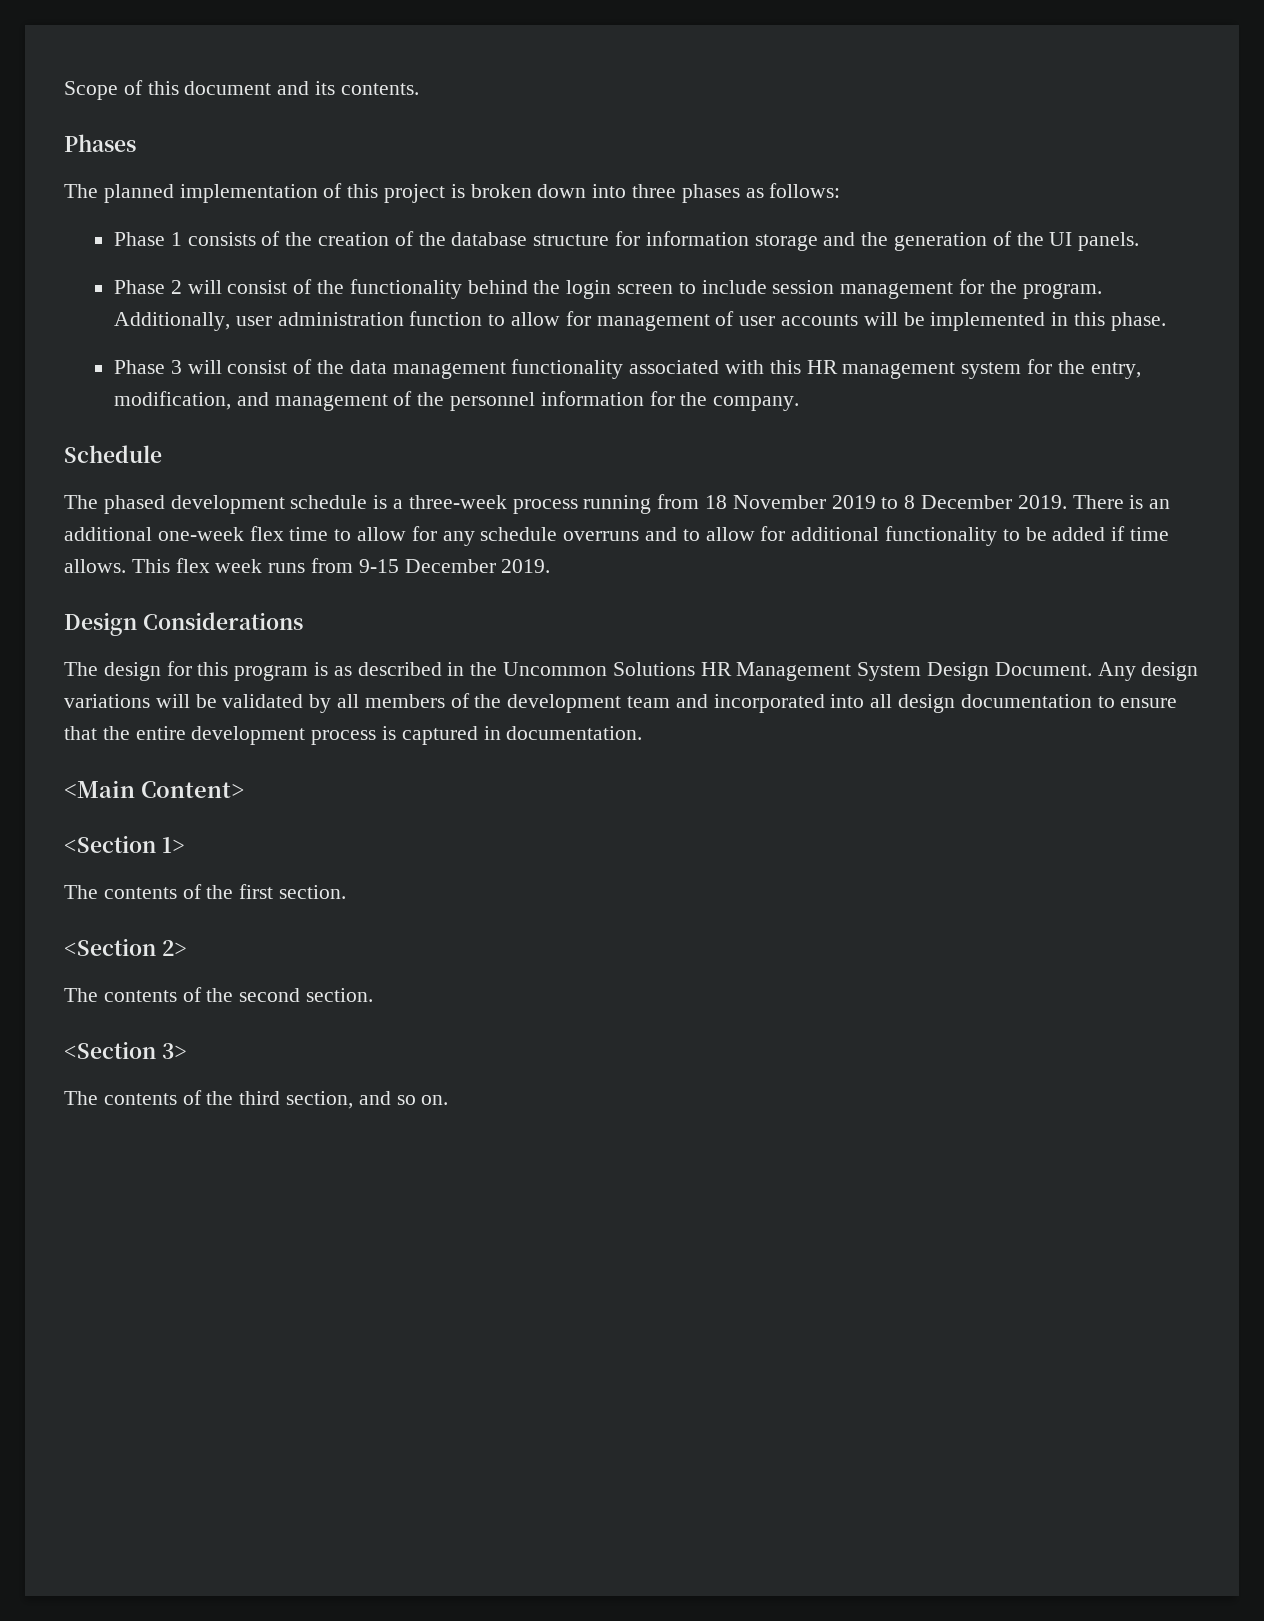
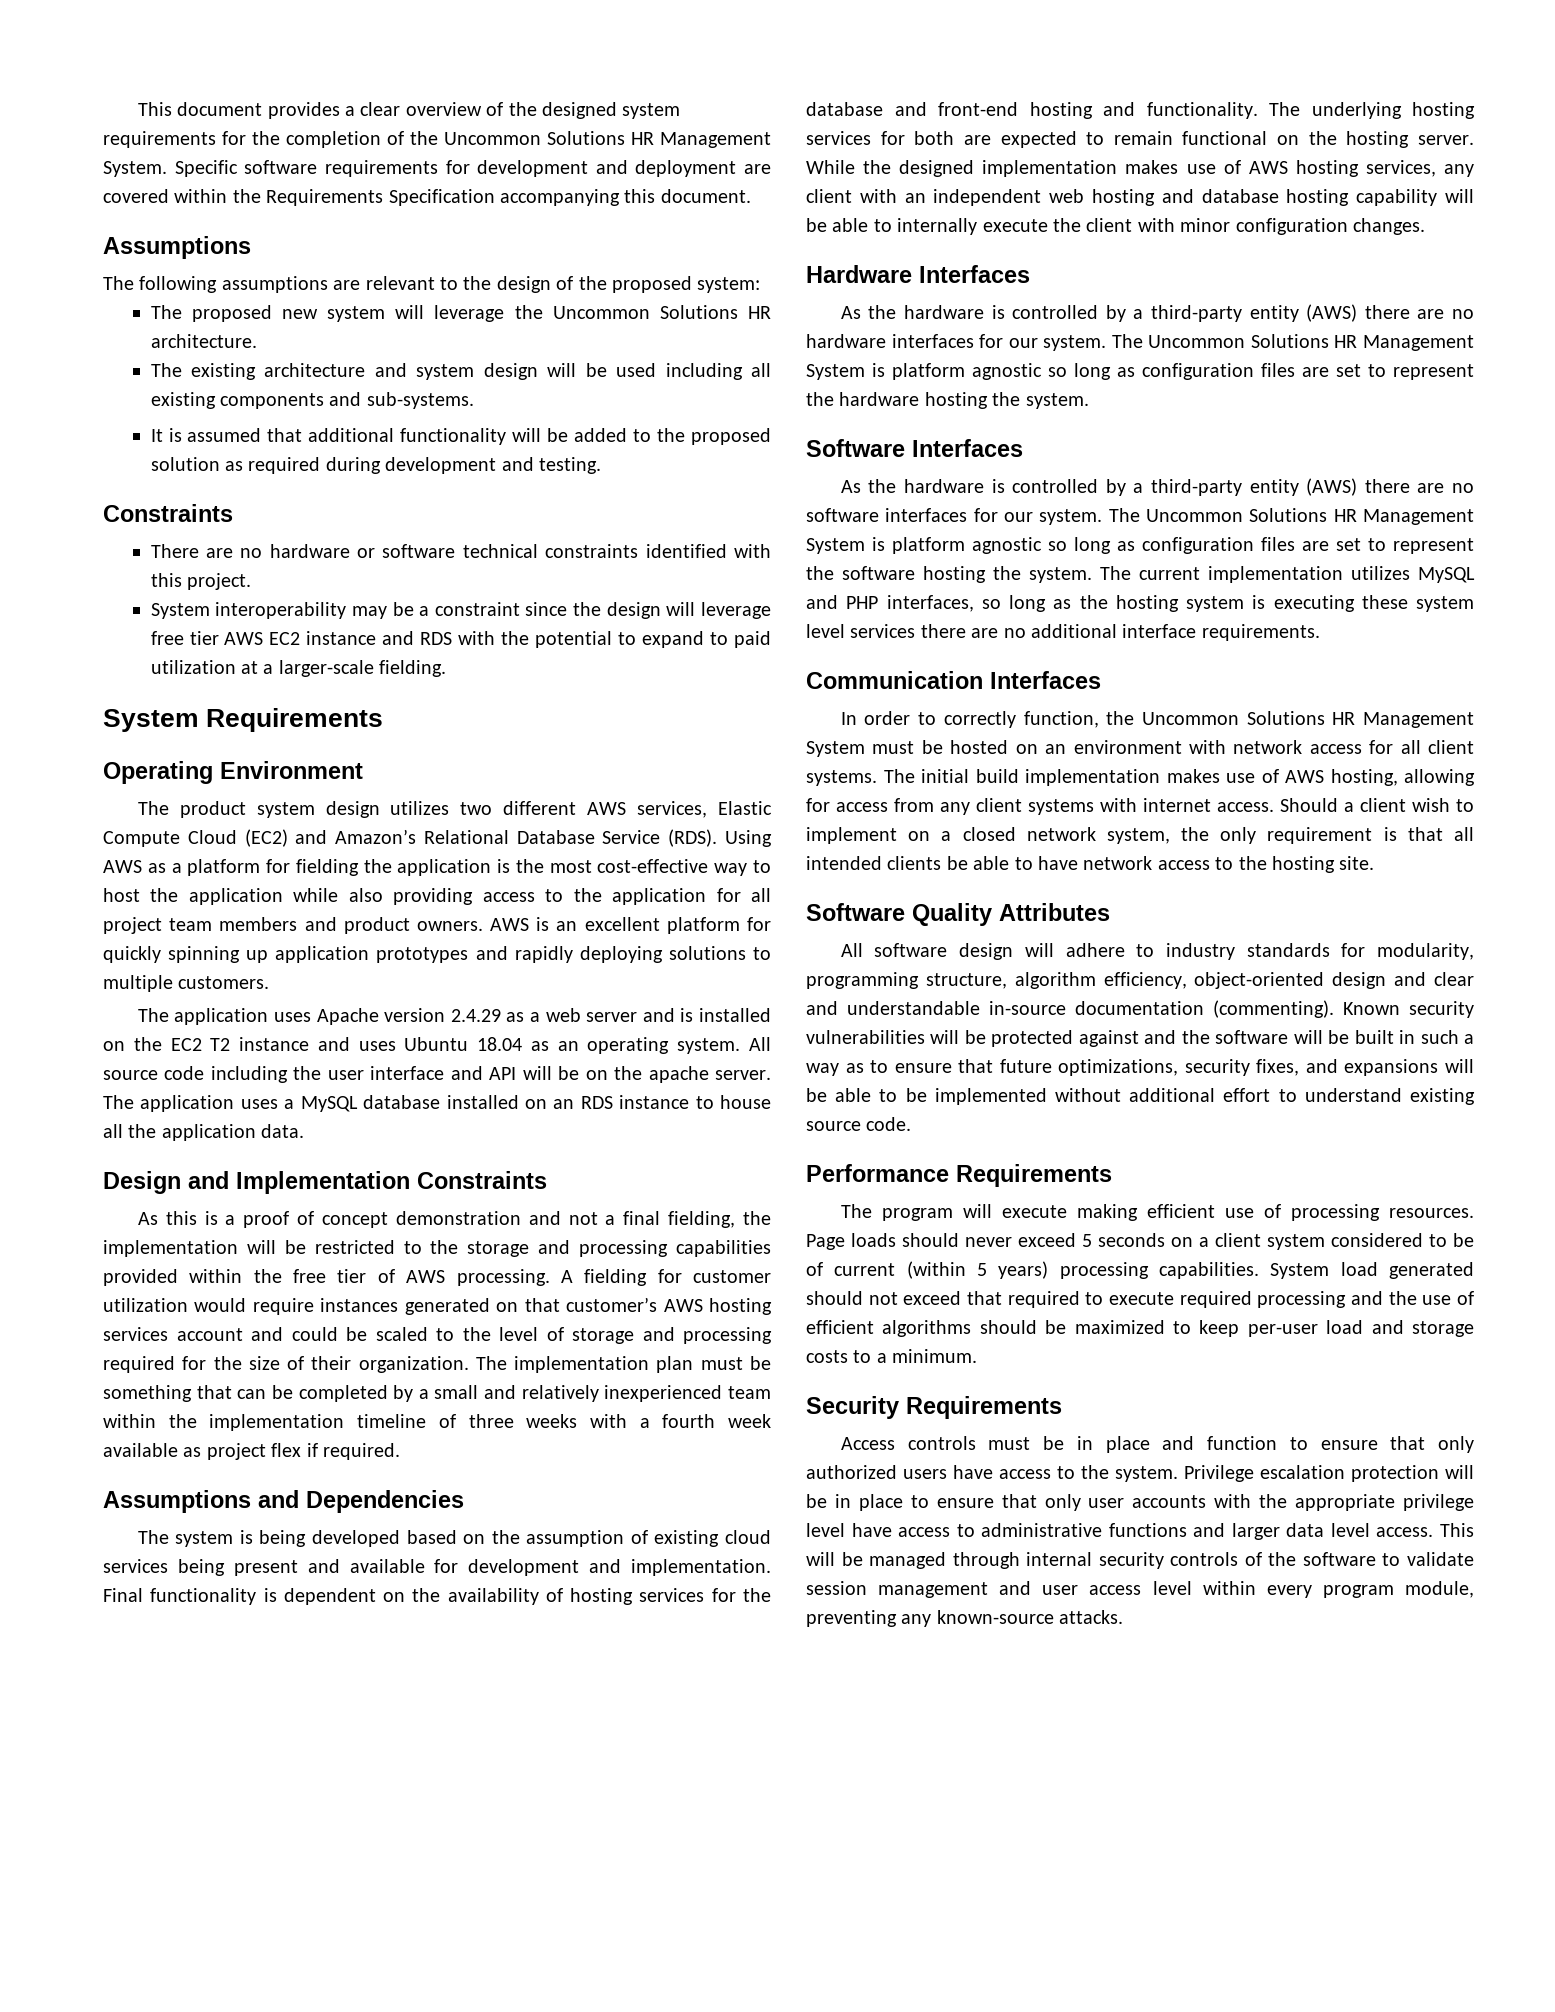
- Scope of this document and its contents.
- Phases
- The planned implementation of this project is broken down into three phases as follows:
- Phase 1 consists of the creation of the database structure for information storage and the generation of the UI panels.
- Phase 2 will consist of the functionality behind the login screen to include session management for the program. Additionally, user administration function to allow for management of user accounts will be implemented in this phase.
- Phase 3 will consist of the data management functionality associated with this HR management system for the entry, modification, and management of the personnel information for the company.
- Schedule
- The phased development schedule is a three-week process running from 18 November 2019 to 8 December 2019. There is an additional one-week flex time to allow for any schedule overruns and to allow for additional functionality to be added if time allows. This flex week runs from 9-15 December 2019.
- Design Considerations
- The design for this program is as described in the Uncommon Solutions HR Management System Design Document. Any design variations will be validated by all members of the development team and incorporated into all design documentation to ensure that the entire development process is captured in documentation.
- <Main Content>
- <Section 1>
- The contents of the first section.
- <Section 2>
- The contents of the second section.
- <Section 3>
- The contents of the third section, and so on.
+ This document provides a clear overview of the designed system requirements for the completion of the Uncommon Solutions HR Management System. Specific software requirements for development and deployment are covered within the Requirements Specification accompanying this document.
+ Assumptions
+ The following assumptions are relevant to the design of the proposed system:
+ The proposed new system will leverage the Uncommon Solutions HR architecture.
+ The existing architecture and system design will be used including all existing components and sub-systems.
+ It is assumed that additional functionality will be added to the proposed solution as required during development and testing.
+ Constraints
+ There are no hardware or software technical constraints identified with this project.
+ System interoperability may be a constraint since the design will leverage free tier AWS EC2 instance and RDS with the potential to expand to paid utilization at a larger-scale fielding.
+ System Requirements
+ Operating Environment
+ The product system design utilizes two different AWS services, Elastic Compute Cloud (EC2) and Amazon’s Relational Database Service (RDS). Using AWS as a platform for fielding the application is the most cost-effective way to host the application while also providing access to the application for all project team members and product owners. AWS is an excellent platform for quickly spinning up application prototypes and rapidly deploying solutions to multiple customers.
+ The application uses Apache version 2.4.29 as a web server and is installed on the EC2 T2 instance and uses Ubuntu 18.04 as an operating system. All source code including the user interface and API will be on the apache server. The application uses a MySQL database installed on an RDS instance to house all the application data.
+ Design and Implementation Constraints
+ As this is a proof of concept demonstration and not a final fielding, the implementation will be restricted to the storage and processing capabilities provided within the free tier of AWS processing. A fielding for customer utilization would require instances generated on that customer’s AWS hosting services account and could be scaled to the level of storage and processing required for the size of their organization. The implementation plan must be something that can be completed by a small and relatively inexperienced team within the implementation timeline of three weeks with a fourth week available as project flex if required.
+ Assumptions and Dependencies
+ The system is being developed based on the assumption of existing cloud services being present and available for development and implementation. Final functionality is dependent on the availability of hosting services for the database and front-end hosting and functionality. The underlying hosting services for both are expected to remain functional on the hosting server. While the designed implementation makes use of AWS hosting services, any client with an independent web hosting and database hosting capability will be able to internally execute the client with minor configuration changes.
+ Hardware Interfaces
+ As the hardware is controlled by a third-party entity (AWS) there are no hardware interfaces for our system. The Uncommon Solutions HR Management System is platform agnostic so long as configuration files are set to represent the hardware hosting the system.
+ Software Interfaces
+ As the hardware is controlled by a third-party entity (AWS) there are no software interfaces for our system. The Uncommon Solutions HR Management System is platform agnostic so long as configuration files are set to represent the software hosting the system. The current implementation utilizes MySQL and PHP interfaces, so long as the hosting system is executing these system level services there are no additional interface requirements.
+ Communication Interfaces
+ In order to correctly function, the Uncommon Solutions HR Management System must be hosted on an environment with network access for all client systems. The initial build implementation makes use of AWS hosting, allowing for access from any client systems with internet access. Should a client wish to implement on a closed network system, the only requirement is that all intended clients be able to have network access to the hosting site.
+ Software Quality Attributes
+ All software design will adhere to industry standards for modularity, programming structure, algorithm efficiency, object-oriented design and clear and understandable in-source documentation (commenting). Known security vulnerabilities will be protected against and the software will be built in such a way as to ensure that future optimizations, security fixes, and expansions will be able to be implemented without additional effort to understand existing source code.
+ Performance Requirements
+ The program will execute making efficient use of processing resources. Page loads should never exceed 5 seconds on a client system considered to be of current (within 5 years) processing capabilities. System load generated should not exceed that required to execute required processing and the use of efficient algorithms should be maximized to keep per-user load and storage costs to a minimum.
+ Security Requirements
+ Access controls must be in place and function to ensure that only authorized users have access to the system. Privilege escalation protection will be in place to ensure that only user accounts with the appropriate privilege level have access to administrative functions and larger data level access. This will be managed through internal security controls of the software to validate session management and user access level within every program module, preventing any known-source attacks.

